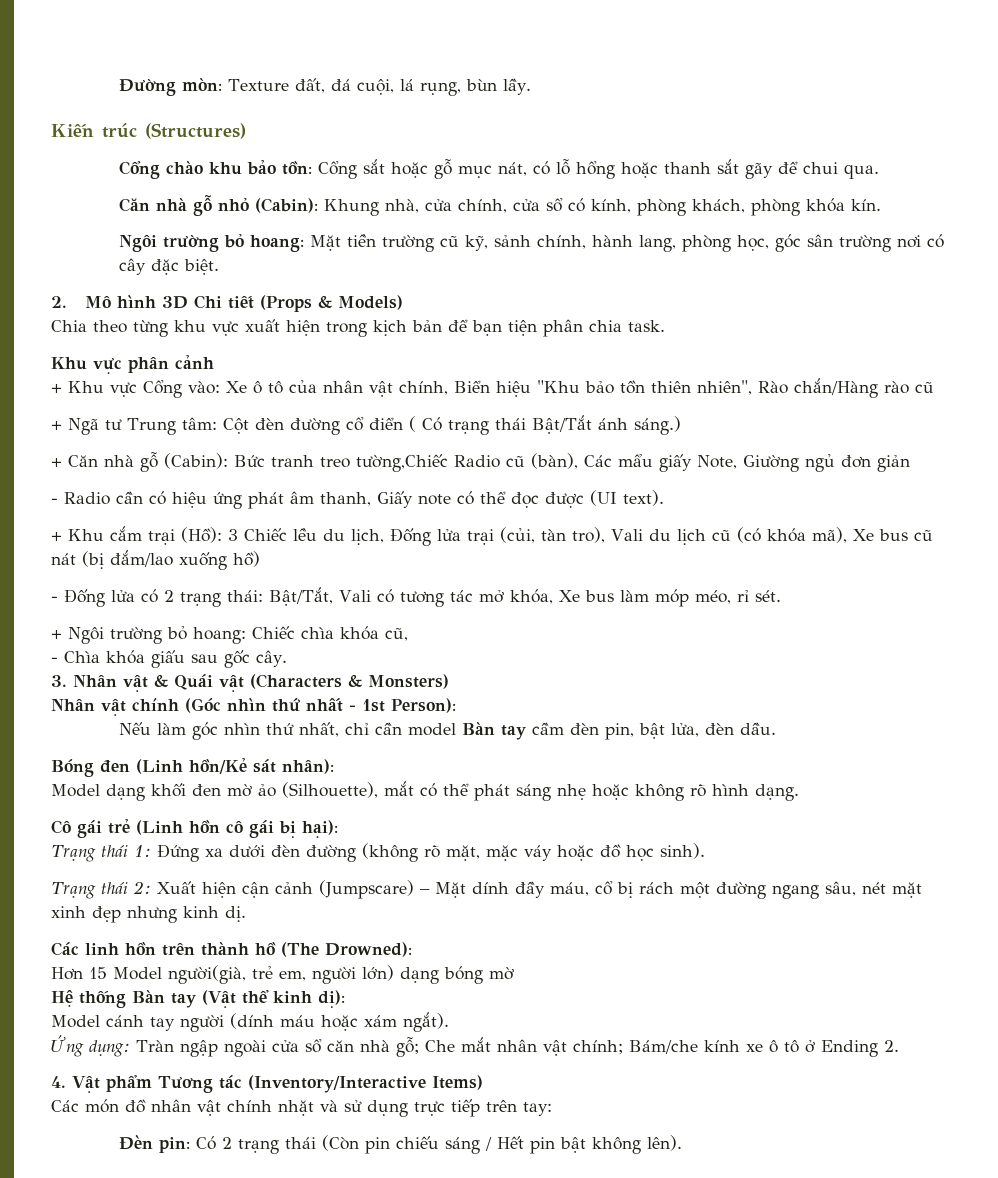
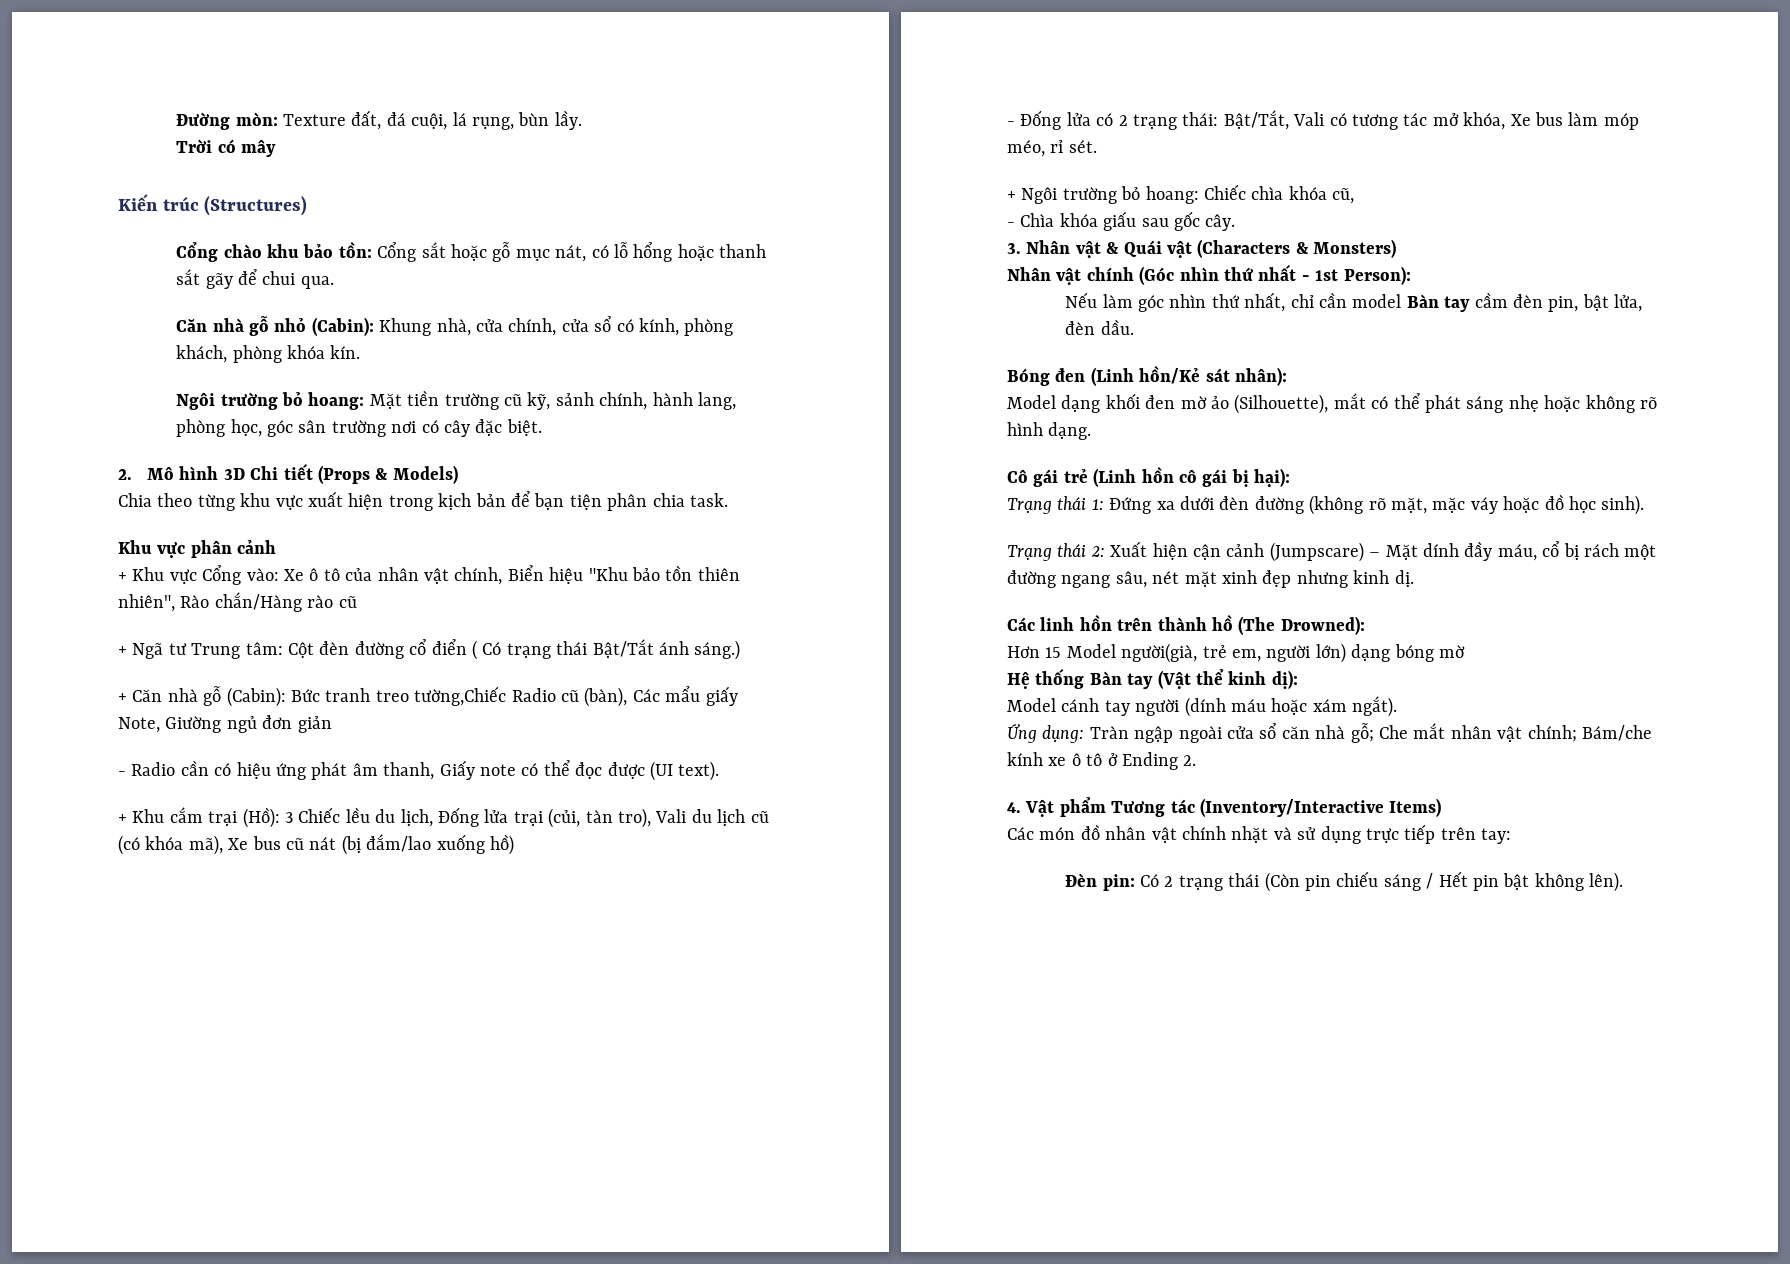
+ Trời có mây

